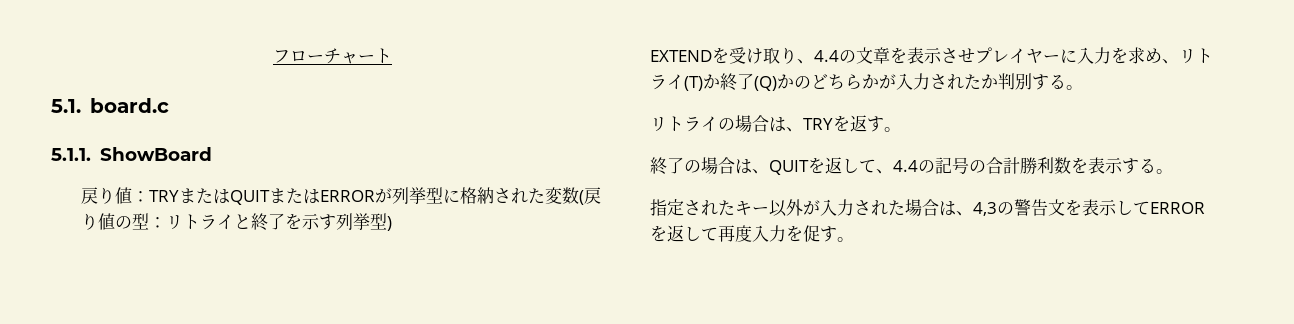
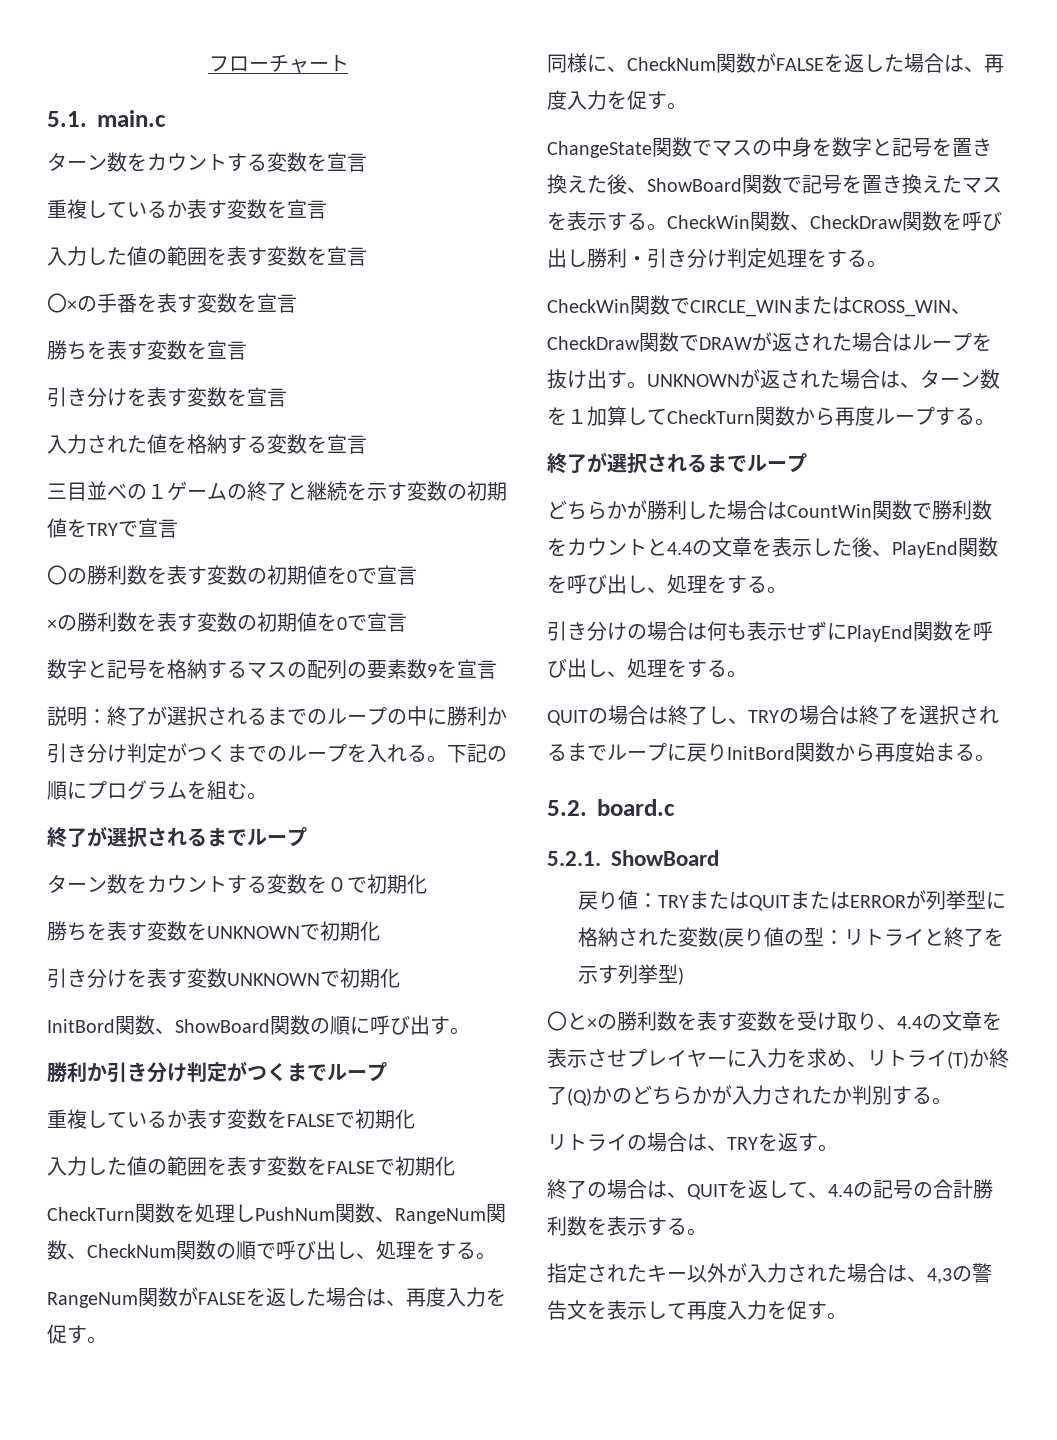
- 5.1. board.c
+ 5.1. main.c
+ ターン数をカウントする変数を宣言
+ 重複しているか表す変数を宣言
+ 入力した値の範囲を表す変数を宣言
+ 〇×の手番を表す変数を宣言
+ 勝ちを表す変数を宣言
+ 引き分けを表す変数を宣言
+ 入力された値を格納する変数を宣言
+ 三目並べの１ゲームの終了と継続を示す変数の初期値をTRYで宣言
+ 〇の勝利数を表す変数の初期値を0で宣言
+ ×の勝利数を表す変数の初期値を0で宣言
+ 数字と記号を格納するマスの配列の要素数9を宣言
+ 説明：終了が選択されるまでのループの中に勝利か引き分け判定がつくまでのループを入れる。下記の順にプログラムを組む。
+ 終了が選択されるまでループ
+ ターン数をカウントする変数を０で初期化
+ 勝ちを表す変数をUNKNOWNで初期化
+ 引き分けを表す変数UNKNOWNで初期化
+ InitBord関数、ShowBoard関数の順に呼び出す。
+ 勝利か引き分け判定がつくまでループ
+ 重複しているか表す変数をFALSEで初期化
+ 入力した値の範囲を表す変数をFALSEで初期化
+ CheckTurn関数を処理しPushNum関数、RangeNum関数、CheckNum関数の順で呼び出し、処理をする。
+ RangeNum関数がFALSEを返した場合は、再度入力を促す。
+ 同様に、CheckNum関数がFALSEを返した場合は、再度入力を促す。
+ ChangeState関数でマスの中身を数字と記号を置き換えた後、ShowBoard関数で記号を置き換えたマスを表示する。CheckWin関数、CheckDraw関数を呼び出し勝利・引き分け判定処理をする。
+ CheckWin関数でCIRCLE_WINまたはCROSS_WIN、CheckDraw関数でDRAWが返された場合はループを抜け出す。UNKNOWNが返された場合は、ターン数を１加算してCheckTurn関数から再度ループする。
+ 終了が選択されるまでループ
+ どちらかが勝利した場合はCountWin関数で勝利数をカウントと4.4の文章を表示した後、PlayEnd関数を呼び出し、処理をする。
+ 引き分けの場合は何も表示せずにPlayEnd関数を呼び出し、処理をする。
+ QUITの場合は終了し、TRYの場合は終了を選択されるまでループに戻りInitBord関数から再度始まる。
+ 5.2. board.c
- 5.1.1. ShowBoard
+ 5.2.1. ShowBoard
- EXTENDを受け取り、4.4の文章を表示させプレイヤーに入力を求め、リトライ(T)か終了(Q)かのどちらかが入力されたか判別する。
+ 〇と×の勝利数を表す変数を受け取り、4.4の文章を表示させプレイヤーに入力を求め、リトライ(T)か終了(Q)かのどちらかが入力されたか判別する。
- 指定されたキー以外が入力された場合は、4,3の警告文を表示してERRORを返して再度入力を促す。
+ 指定されたキー以外が入力された場合は、4,3の警告文を表示して再度入力を促す。

